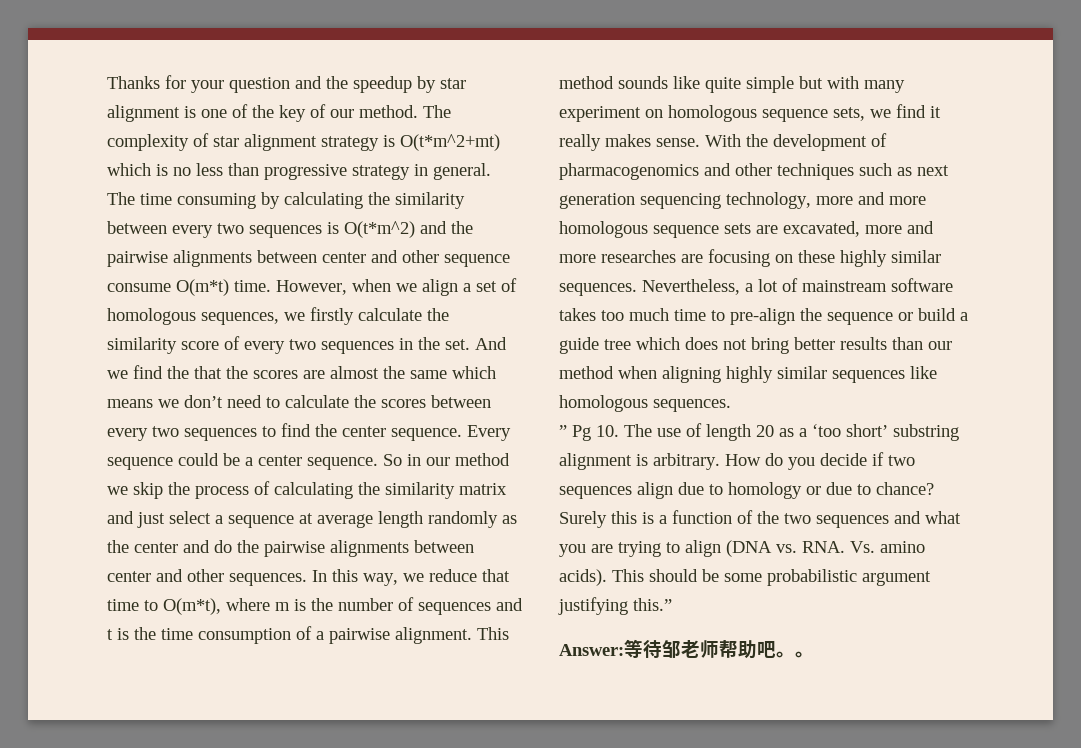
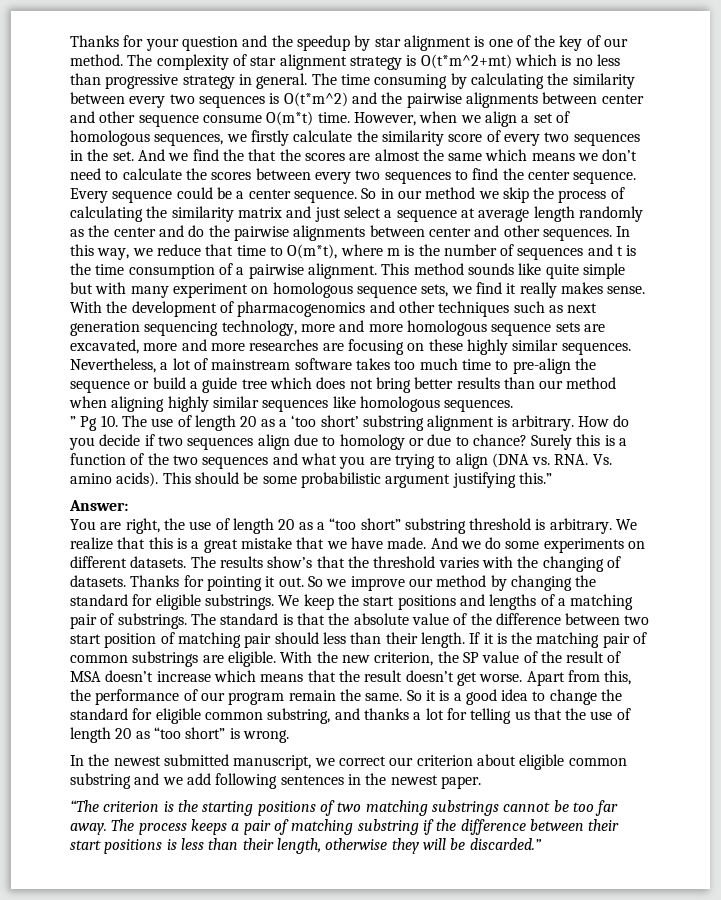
- Answer:等待邹老师帮助吧。。
+ Answer:
+ You are right, the use of length 20 as a “too short” substring threshold is arbitrary. We realize that this is a great mistake that we have made. And we do some experiments on different datasets. The results show’s that the threshold varies with the changing of datasets. Thanks for pointing it out. So we improve our method by changing the standard for eligible substrings. We keep the start positions and lengths of a matching pair of substrings. The standard is that the absolute value of the difference between two start position of matching pair should less than their length. If it is the matching pair of common substrings are eligible. With the new criterion, the SP value of the result of MSA doesn’t increase which means that the result doesn’t get worse. Apart from this, the performance of our program remain the same. So it is a good idea to change the standard for eligible common substring, and thanks a lot for telling us that the use of length 20 as “too short” is wrong.
+ In the newest submitted manuscript, we correct our criterion about eligible common substring and we add following sentences in the newest paper.
+ “The criterion is the starting positions of two matching substrings cannot be too far away. The process keeps a pair of matching substring if the difference between their start positions is less than their length, otherwise they will be discarded.”

